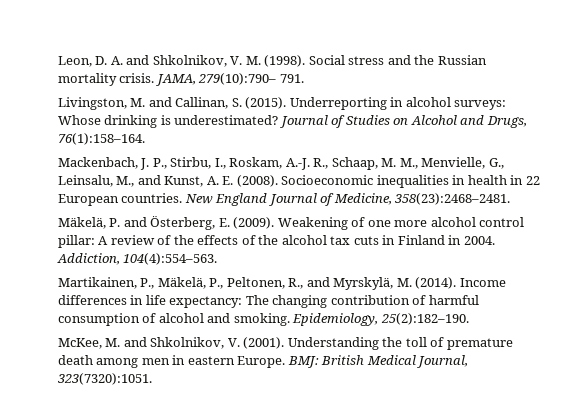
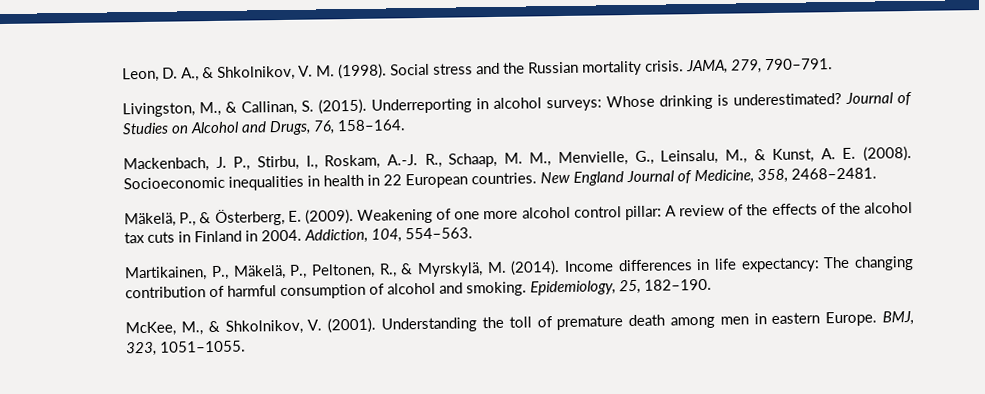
- Leon, D. A. and Shkolnikov, V. M. (1998).
+ Leon, D. A., & Shkolnikov, V. M. (1998).
- JAMA, 279(10):790– 791.
+ JAMA, 279, 790–791.
- Livingston, M. and Callinan, S. (2015).
+ Livingston, M., & Callinan, S. (2015).
- Journal of Studies on Alcohol and Drugs, 76(1):158–164.
+ Journal of Studies on Alcohol and Drugs, 76, 158–164.
- Mackenbach, J. P., Stirbu, I., Roskam, A.-J. R., Schaap, M. M., Menvielle, G., Leinsalu, M., and Kunst, A. E. (2008).
+ Mackenbach, J. P., Stirbu, I., Roskam, A.-J. R., Schaap, M. M., Menvielle, G., Leinsalu, M., & Kunst, A. E. (2008).
- New England Journal of Medicine, 358(23):2468–2481.
- Mäkelä, P. and Österberg, E. (2009).
+ New England Journal of Medicine, 358, 2468–2481.
+ Mäkelä, P., & Österberg, E. (2009).
- Addiction, 104(4):554–563.
+ Addiction, 104, 554–563.
- Martikainen, P., Mäkelä, P., Peltonen, R., and Myrskylä, M. (2014).
+ Martikainen, P., Mäkelä, P., Peltonen, R., & Myrskylä, M. (2014).
- Epidemiology, 25(2):182–190.
+ Epidemiology, 25, 182–190.
- McKee, M. and Shkolnikov, V. (2001).
+ McKee, M., & Shkolnikov, V. (2001).
- BMJ: British Medical Journal, 323(7320):1051.
+ BMJ, 323, 1051–1055.

